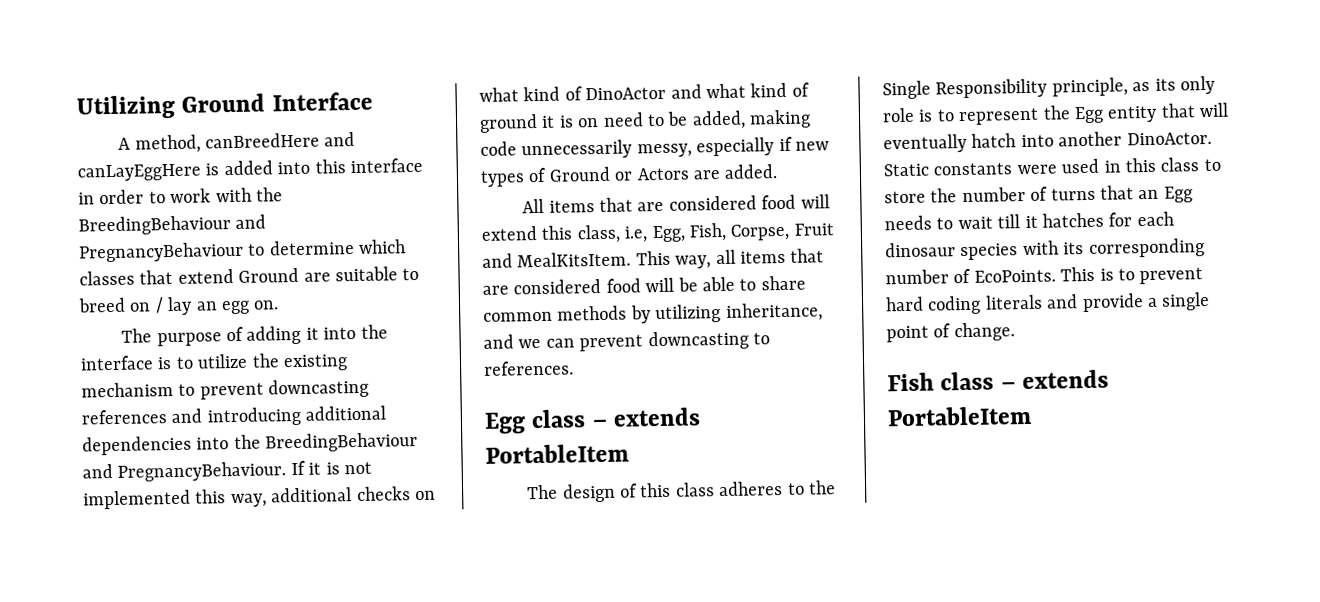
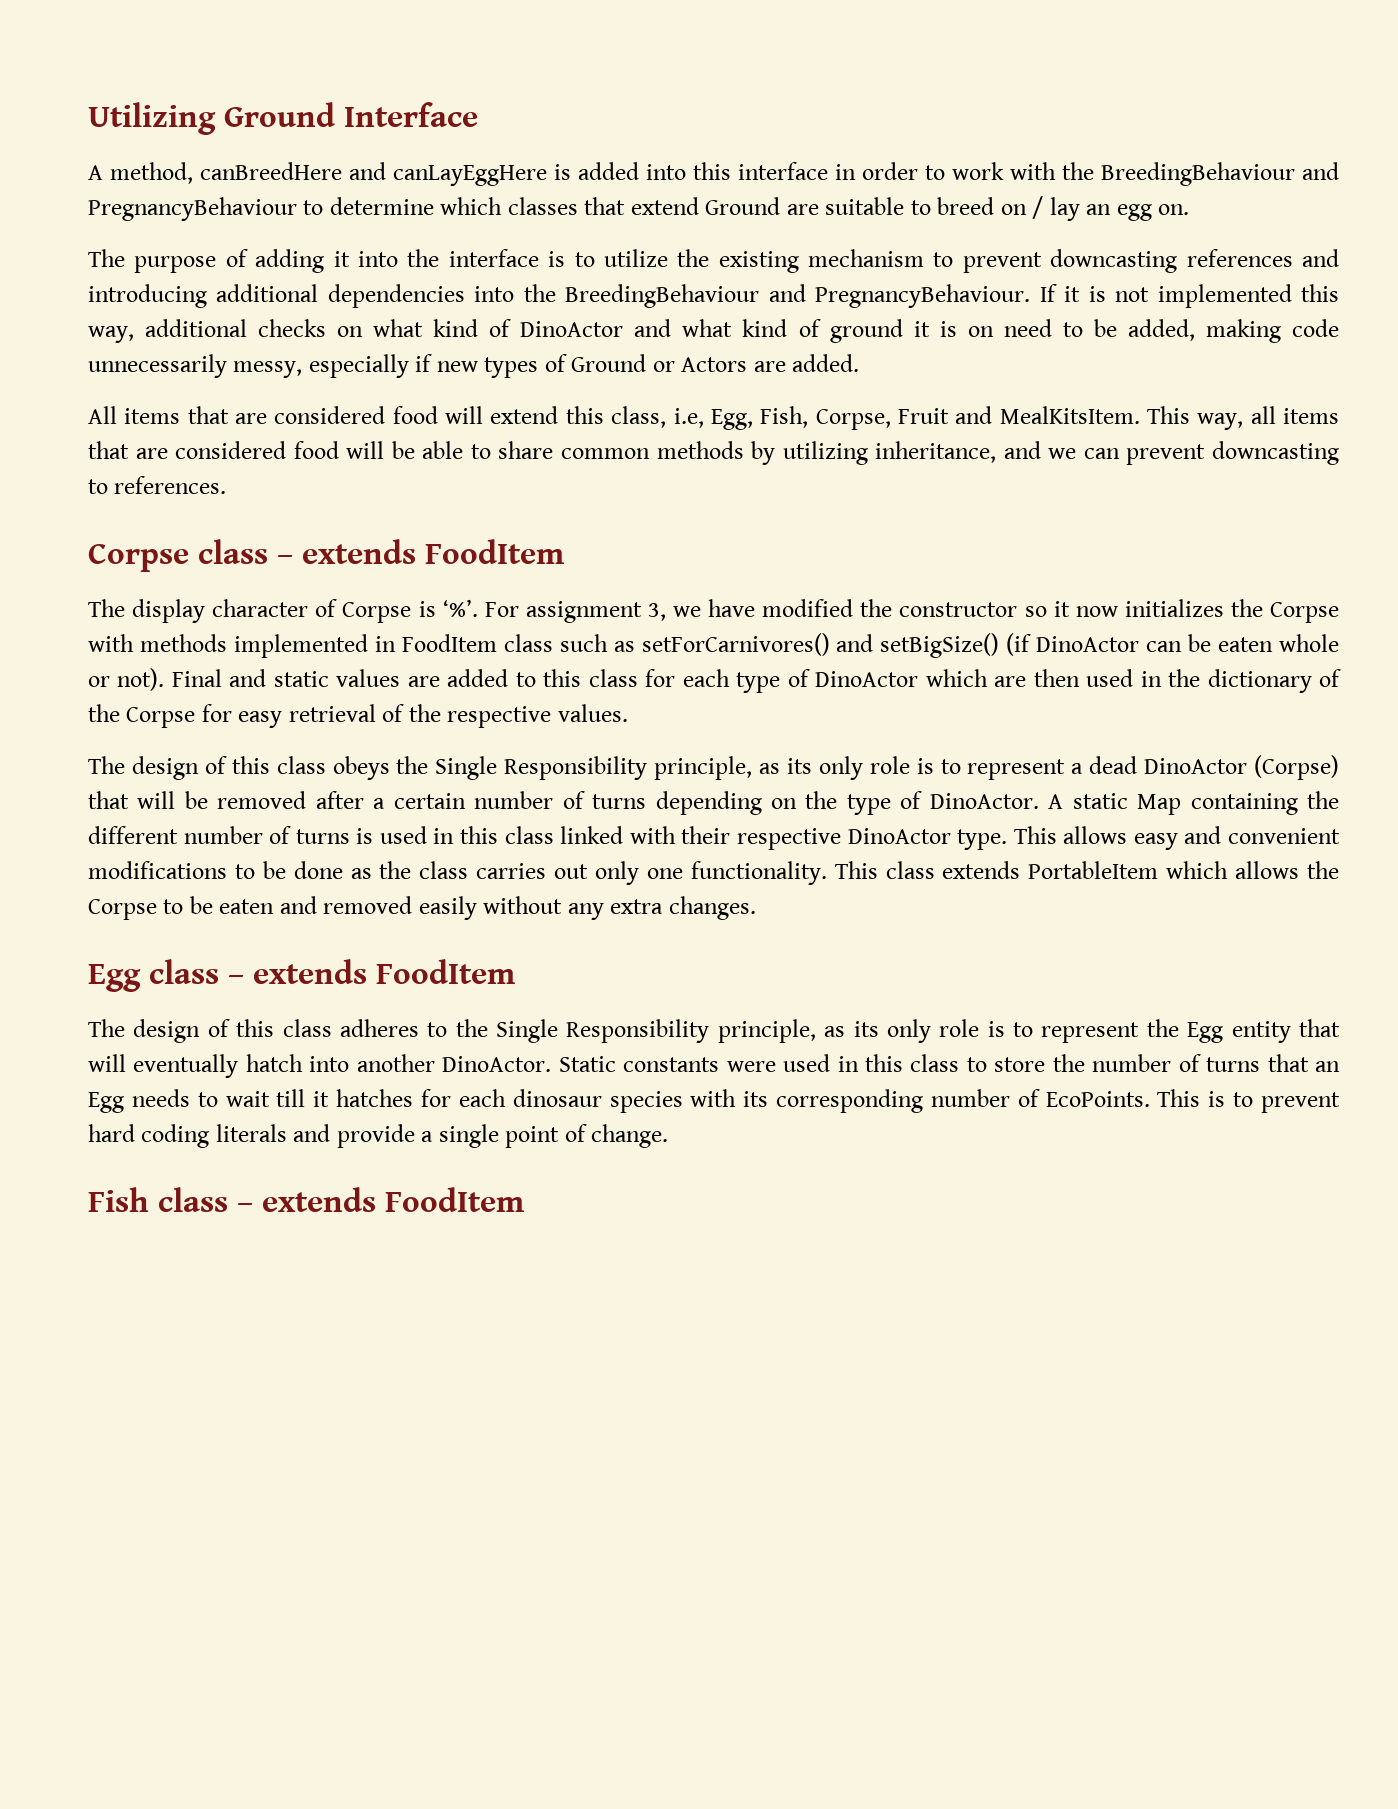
+ Corpse class – extends FoodItem
+ The display character of Corpse is ‘%’. For assignment 3, we have modified the constructor so it now initializes the Corpse with methods implemented in FoodItem class such as setForCarnivores() and setBigSize() (if DinoActor can be eaten whole or not). Final and static values are added to this class for each type of DinoActor which are then used in the dictionary of the Corpse for easy retrieval of the respective values.
+ The design of this class obeys the Single Responsibility principle, as its only role is to represent a dead DinoActor (Corpse) that will be removed after a certain number of turns depending on the type of DinoActor. A static Map containing the different number of turns is used in this class linked with their respective DinoActor type. This allows easy and convenient modifications to be done as the class carries out only one functionality. This class extends PortableItem which allows the Corpse to be eaten and removed easily without any extra changes.
- Egg class – extends PortableItem
+ Egg class – extends FoodItem
- Fish class – extends PortableItem
+ Fish class – extends FoodItem

